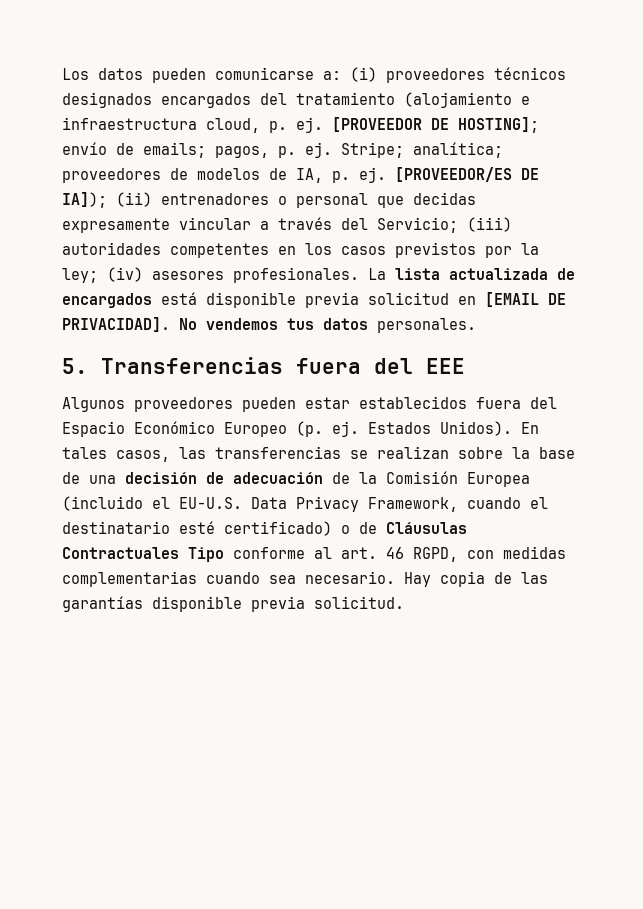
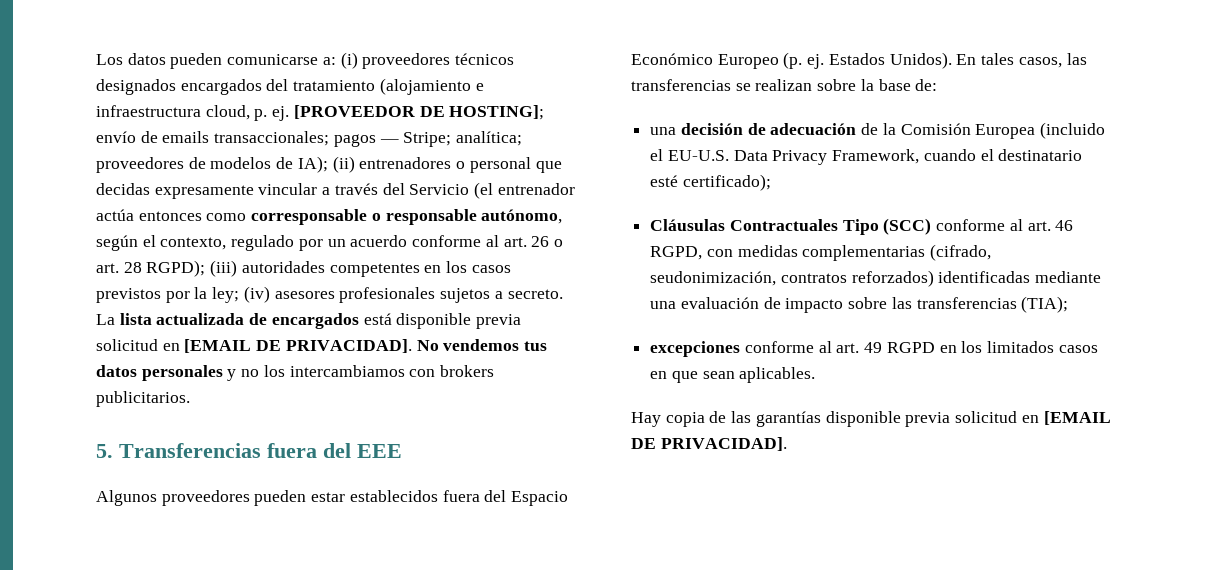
- [PROVEEDOR DE HOSTING]; envío de emails; pagos, p. ej. Stripe; analítica; proveedores de modelos de IA, p. ej. [PROVEEDOR/ES DE IA]); (ii) entrenadores o personal que decidas expresamente vincular a través del Servicio; (iii) autoridades competentes en los casos previstos por la ley; (iv) asesores profesionales.
+ [PROVEEDOR DE HOSTING]; envío de emails transaccionales; pagos — Stripe; analítica; proveedores de modelos de IA); (ii) entrenadores o personal que decidas expresamente vincular a través del Servicio (el entrenador actúa entonces como corresponsable o responsable autónomo, según el contexto, regulado por un acuerdo conforme al art. 26 o art. 28 RGPD); (iii) autoridades competentes en los casos previstos por la ley; (iv) asesores profesionales sujetos a secreto.
- No vendemos tus datos personales.
+ No vendemos tus datos personales y no los intercambiamos con brokers publicitarios.
- En tales casos, las transferencias se realizan sobre la base de una decisión de adecuación de la Comisión Europea (incluido el EU-U.S. Data Privacy Framework, cuando el destinatario esté certificado) o de Cláusulas Contractuales Tipo conforme al art. 46 RGPD, con medidas complementarias cuando sea necesario. Hay copia de las garantías disponible previa solicitud.
+ En tales casos, las transferencias se realizan sobre la base de:
+ una decisión de adecuación de la Comisión Europea (incluido el EU-U.S. Data Privacy Framework, cuando el destinatario esté certificado);
+ Cláusulas Contractuales Tipo (SCC) conforme al art. 46 RGPD, con medidas complementarias (cifrado, seudonimización, contratos reforzados) identificadas mediante una evaluación de impacto sobre las transferencias (TIA);
+ excepciones conforme al art. 49 RGPD en los limitados casos en que sean aplicables.
+ Hay copia de las garantías disponible previa solicitud en [EMAIL DE PRIVACIDAD].

